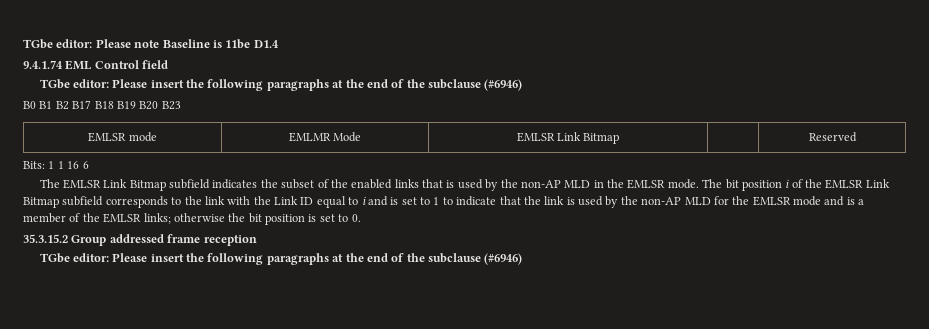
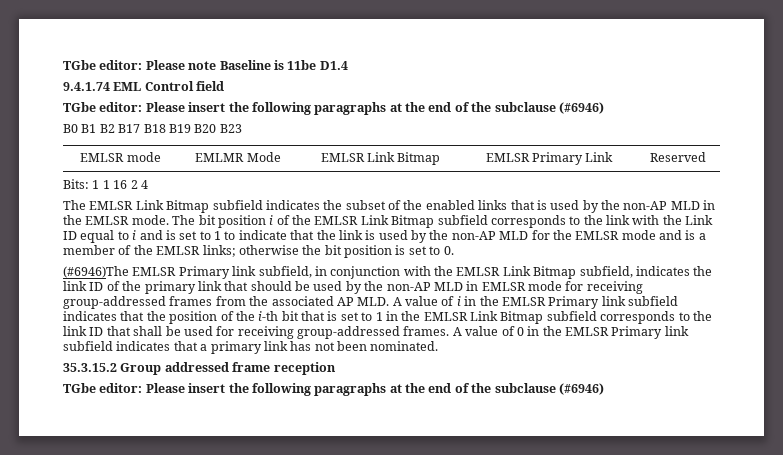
- EMLSR mode | EMLMR Mode | EMLSR Link Bitmap | | Reserved
+ EMLSR mode | EMLMR Mode | EMLSR Link Bitmap | EMLSR Primary Link | Reserved
- Bits: 1 1 16 6
+ Bits: 1 1 16 2 4
+ (#6946)The EMLSR Primary link subfield, in conjunction with the EMLSR Link Bitmap subfield, indicates the link ID of the primary link that should be used by the non-AP MLD in EMLSR mode for receiving group-addressed frames from the associated AP MLD. A value of i in the EMLSR Primary link subfield indicates that the position of the i-th bit that is set to 1 in the EMLSR Link Bitmap subfield corresponds to the link ID that shall be used for receiving group-addressed frames. A value of 0 in the EMLSR Primary link subfield indicates that a primary link has not been nominated.

